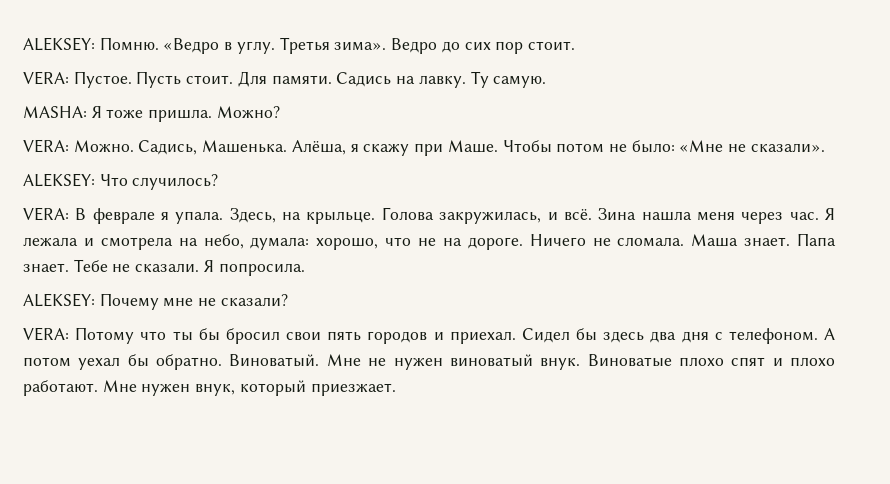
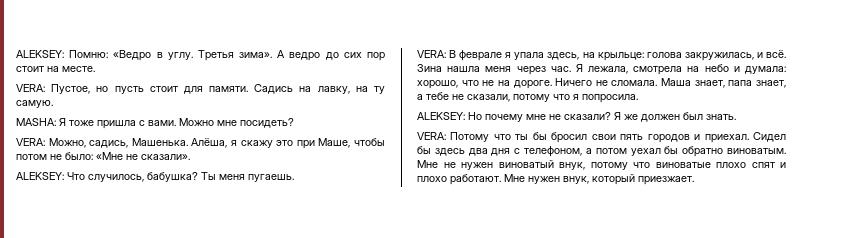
- ALEKSEY: Помню. «Ведро в углу.
+ ALEKSEY: Помню: «Ведро в углу.
- Ведро до сих пор стоит.
- VERA: Пустое. Пусть стоит. Для памяти. Садись на лавку. Ту самую.
- MASHA: Я тоже пришла. Можно?
- VERA: Можно. Садись, Машенька.
+ А ведро до сих пор стоит на месте.
+ VERA: Пустое, но пусть стоит для памяти. Садись на лавку, на ту самую.
+ MASHA: Я тоже пришла с вами. Можно мне посидеть?
+ VERA: Можно, садись, Машенька.
- Алёша, я скажу при Маше. Чтобы потом не было: «Мне не сказали».
+ Алёша, я скажу это при Маше, чтобы потом не было: «Мне не сказали».
- ALEKSEY: Что случилось?
+ ALEKSEY: Что случилось, бабушка? Ты меня пугаешь.
- VERA: В феврале я упала. Здесь, на крыльце. Голова закружилась, и всё.
+ VERA: В феврале я упала здесь, на крыльце: голова закружилась, и всё.
- Я лежала и смотрела на небо, думала: хорошо, что не на дороге.
+ Я лежала, смотрела на небо и думала: хорошо, что не на дороге.
- Маша знает. Папа знает. Тебе не сказали. Я попросила.
+ Маша знает, папа знает, а тебе не сказали, потому что я попросила.
- ALEKSEY: Почему мне не сказали?
+ ALEKSEY: Но почему мне не сказали? Я же должен был знать.
- Сидел бы здесь два дня с телефоном. А потом уехал бы обратно. Виноватый.
+ Сидел бы здесь два дня с телефоном, а потом уехал бы обратно виноватым.
- Мне не нужен виноватый внук. Виноватые плохо спят и плохо работают.
+ Мне не нужен виноватый внук, потому что виноватые плохо спят и плохо работают.

